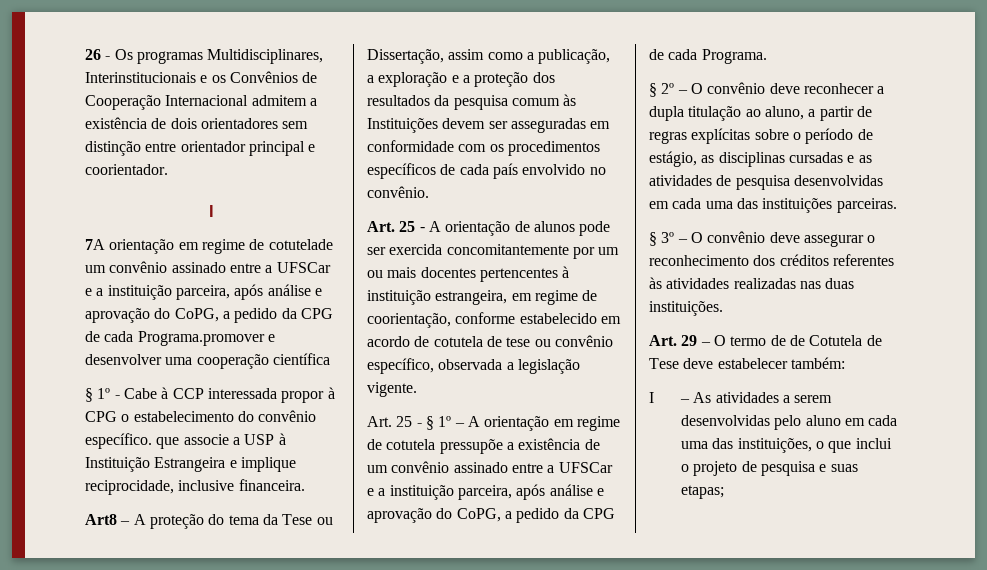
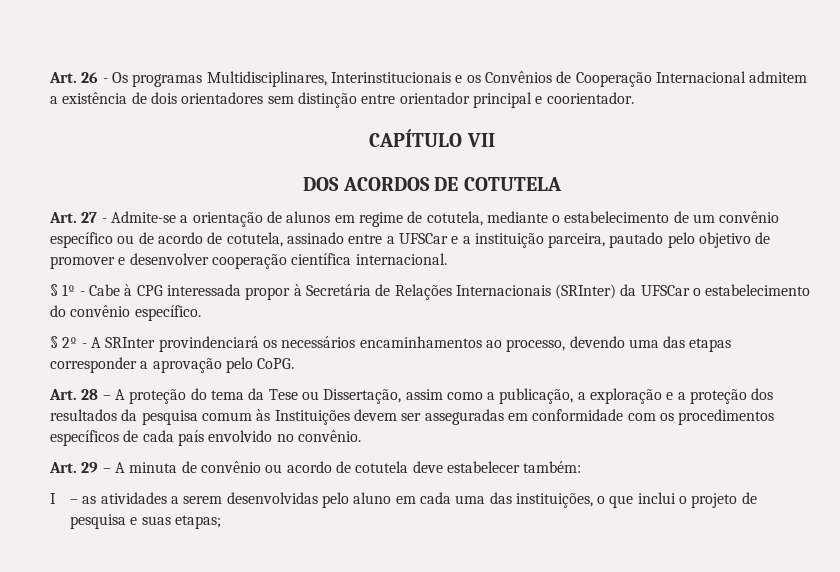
- 26 - Os programas Multidisciplinares, Interinstitucionais e os Convênios de Cooperação Internacional admitem a existência de dois orientadores sem distinção entre orientador principal e coorientador.
- I
- 7A orientação em regime de cotutelade um convênio assinado entre a UFSCar e a instituição parceira, após análise e aprovação do CoPG, a pedido da CPG de cada Programa.promover e desenvolver uma cooperação científica
+ Art. 26 - Os programas Multidisciplinares, Interinstitucionais e os Convênios de Cooperação Internacional admitem a existência de dois orientadores sem distinção entre orientador principal e coorientador.
+ CAPÍTULO VII
+ DOS ACORDOS DE COTUTELA
+ Art. 27 - Admite-se a orientação de alunos em regime de cotutela, mediante o estabelecimento de um convênio específico ou de acordo de cotutela, assinado entre a UFSCar e a instituição parceira, pautado pelo objetivo de promover e desenvolver cooperação científica internacional.
- § 1º - Cabe à CCP interessada propor à CPG o estabelecimento do convênio específico. que associe a USP à Instituição Estrangeira e implique reciprocidade, inclusive financeira.
- Art8 – A proteção do tema da Tese ou Dissertação, assim como a publicação, a exploração e a proteção dos resultados da pesquisa comum às Instituições devem ser asseguradas em conformidade com os procedimentos específicos de cada país envolvido no convênio.
+ § 1º - Cabe à CPG interessada propor à Secretária de Relações Internacionais (SRInter) da UFSCar o estabelecimento do convênio específico.
+ § 2º - A SRInter provindenciará os necessários encaminhamentos ao processo, devendo uma das etapas corresponder a aprovação pelo CoPG.
+ Art. 28 – A proteção do tema da Tese ou Dissertação, assim como a publicação, a exploração e a proteção dos resultados da pesquisa comum às Instituições devem ser asseguradas em conformidade com os procedimentos específicos de cada país envolvido no convênio.
- Art. 25 - A orientação de alunos pode ser exercida concomitantemente por um ou mais docentes pertencentes à instituição estrangeira, em regime de coorientação, conforme estabelecido em acordo de cotutela de tese ou convênio específico, observada a legislação vigente.
- Art. 25 - § 1º – A orientação em regime de cotutela pressupõe a existência de um convênio assinado entre a UFSCar e a instituição parceira, após análise e aprovação do CoPG, a pedido da CPG de cada Programa.
- § 2º – O convênio deve reconhecer a dupla titulação ao aluno, a partir de regras explícitas sobre o período de estágio, as disciplinas cursadas e as atividades de pesquisa desenvolvidas em cada uma das instituições parceiras.
- § 3º – O convênio deve assegurar o reconhecimento dos créditos referentes às atividades realizadas nas duas instituições.
- Art. 29 – O termo de de Cotutela de Tese deve estabelecer também:
+ Art. 29 – A minuta de convênio ou acordo de cotutela deve estabelecer também:
- I – As atividades a serem desenvolvidas pelo aluno em cada uma das instituições, o que inclui o projeto de pesquisa e suas etapas;
+ I – as atividades a serem desenvolvidas pelo aluno em cada uma das instituições, o que inclui o projeto de pesquisa e suas etapas;

